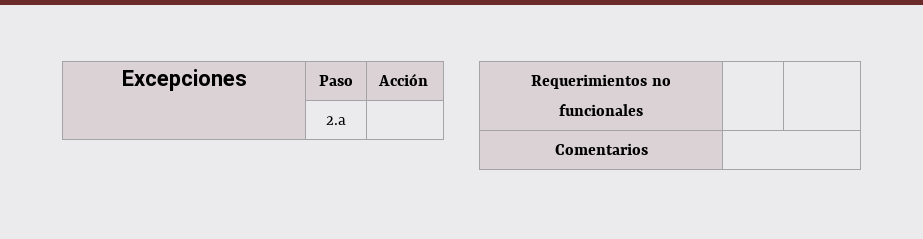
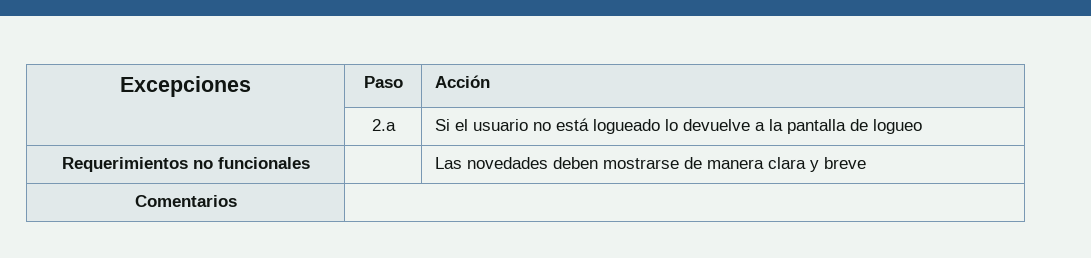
- | 2.a |
- Requerimientos no funcionales | |
+ | 2.a | Si el usuario no está logueado lo devuelve a la pantalla de logueo
+ Requerimientos no funcionales | | Las novedades deben mostrarse de manera clara y breve

